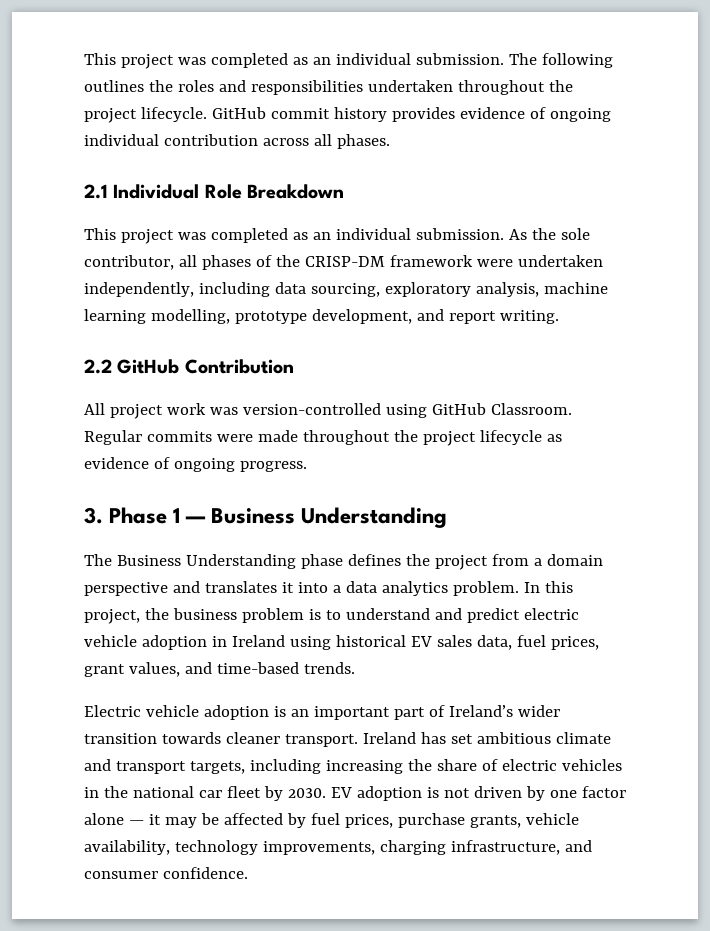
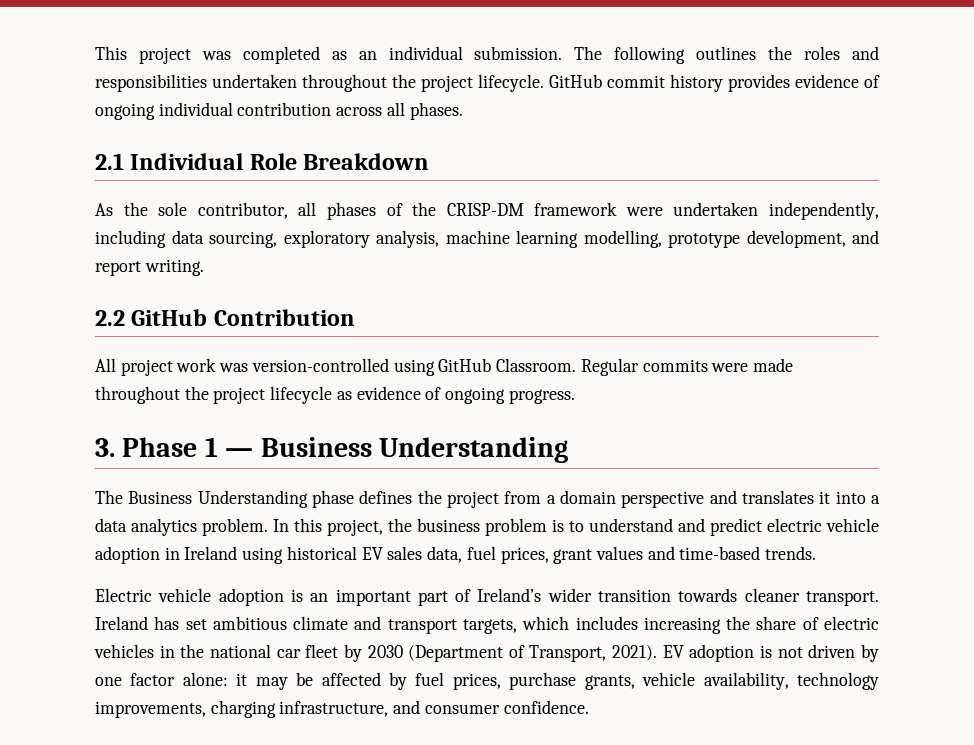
  2.1 Individual Role Breakdown
- This project was completed as an individual submission. As the sole contributor, all phases of the CRISP-DM framework were undertaken independently, including data sourcing, exploratory analysis, machine learning modelling, prototype development, and report writing.
+ As the sole contributor, all phases of the CRISP-DM framework were undertaken independently, including data sourcing, exploratory analysis, machine learning modelling, prototype development, and report writing.
- In this project, the business problem is to understand and predict electric vehicle adoption in Ireland using historical EV sales data, fuel prices, grant values, and time-based trends.
+ In this project, the business problem is to understand and predict electric vehicle adoption in Ireland using historical EV sales data, fuel prices, grant values and time-based trends.
- Ireland has set ambitious climate and transport targets, including increasing the share of electric vehicles in the national car fleet by 2030.
+ Ireland has set ambitious climate and transport targets, which includes increasing the share of electric vehicles in the national car fleet by 2030 (Department of Transport, 2021).
- EV adoption is not driven by one factor alone — it may be affected by fuel prices, purchase grants, vehicle availability, technology improvements, charging infrastructure, and consumer confidence.
+ EV adoption is not driven by one factor alone: it may be affected by fuel prices, purchase grants, vehicle availability, technology improvements, charging infrastructure, and consumer confidence.

